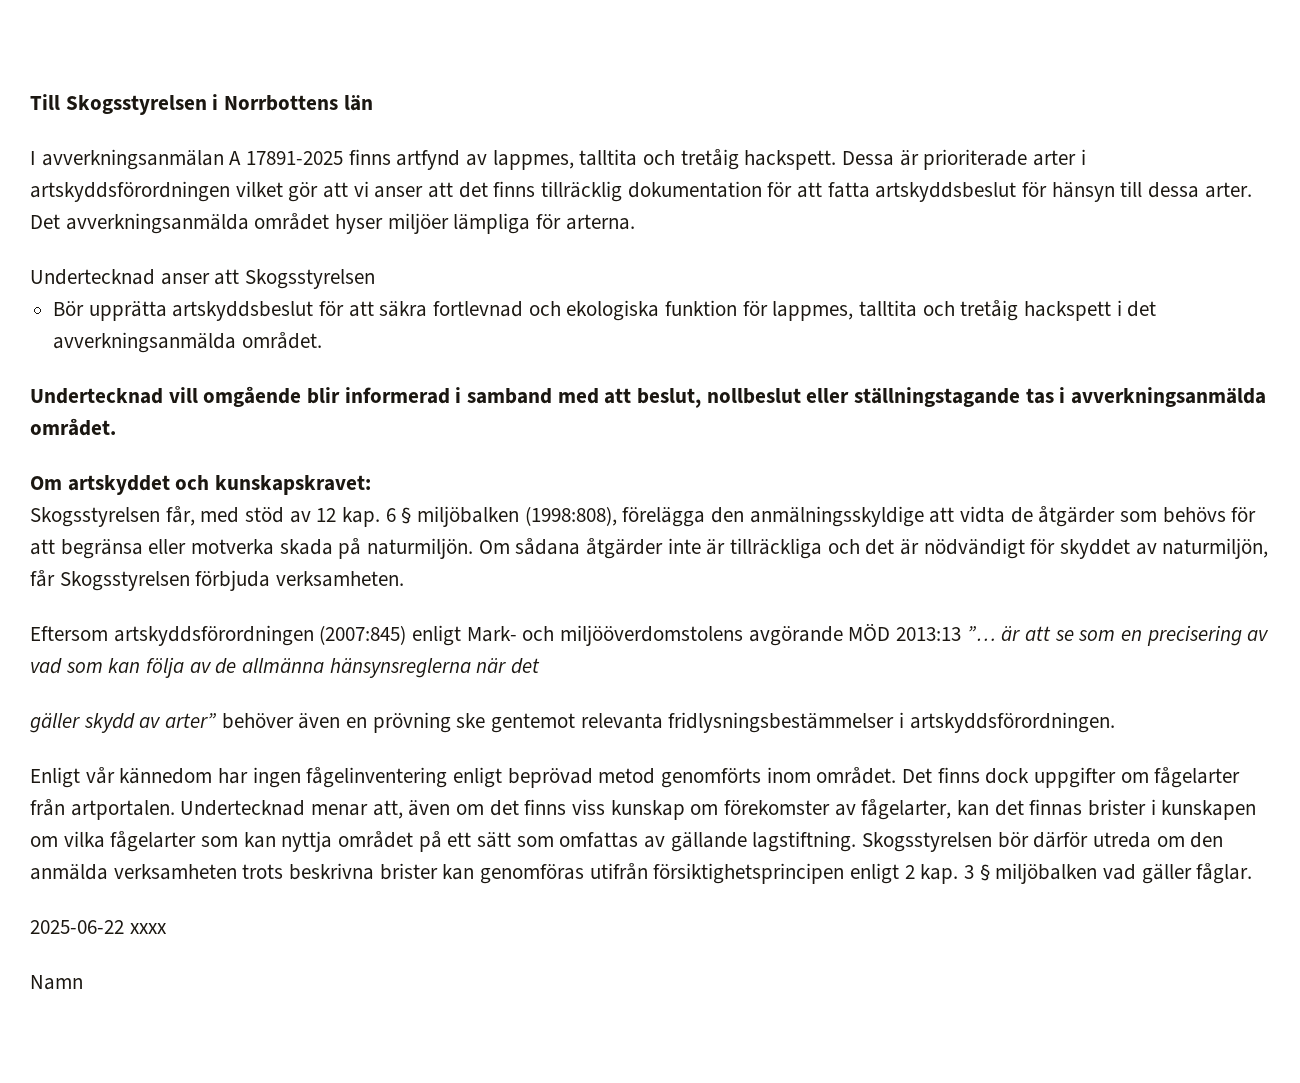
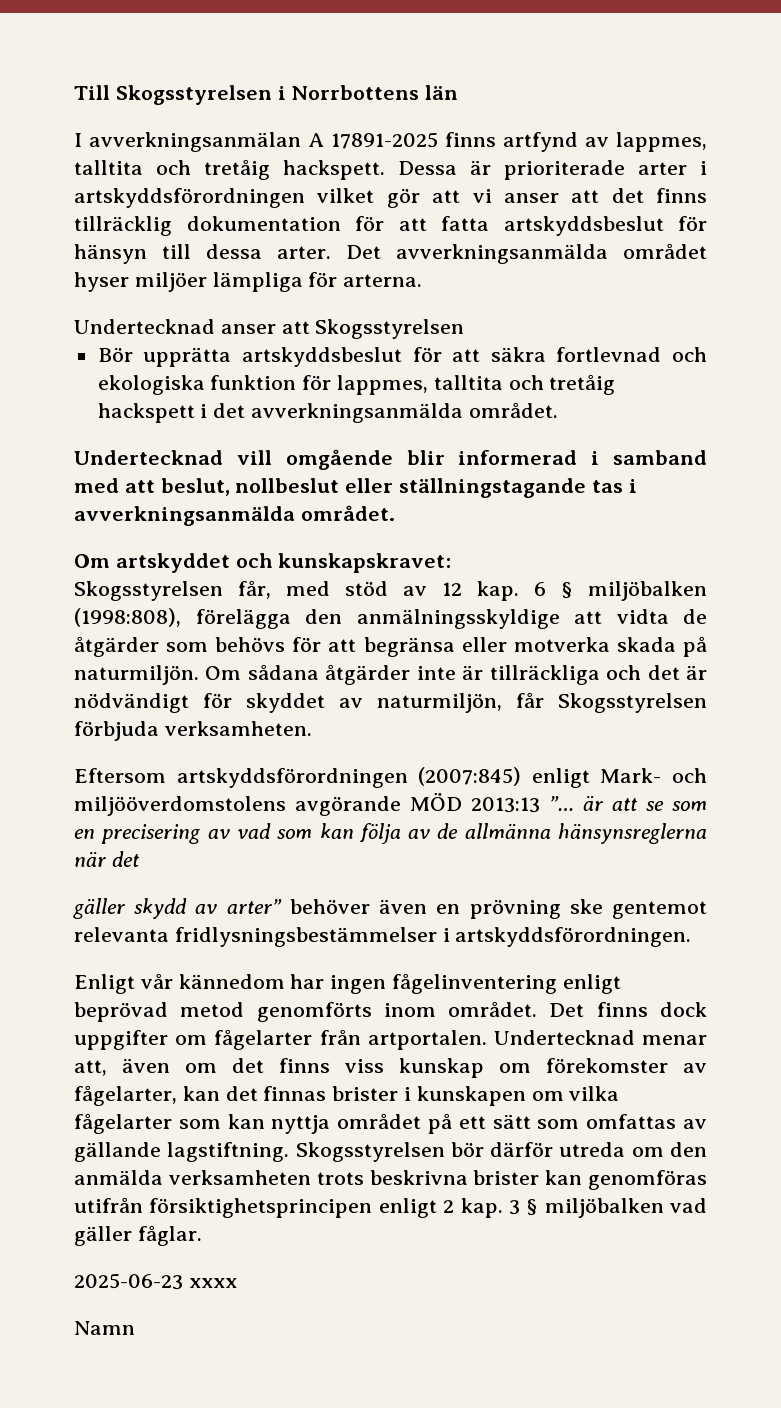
- 2025-06-22 xxxx
+ 2025-06-23 xxxx

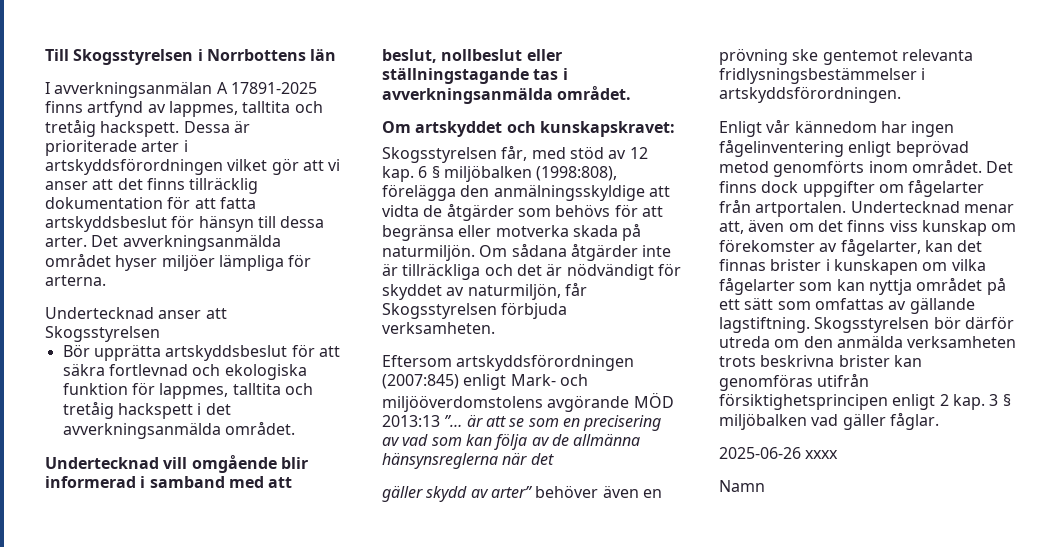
- 2025-06-23 xxxx
+ 2025-06-26 xxxx

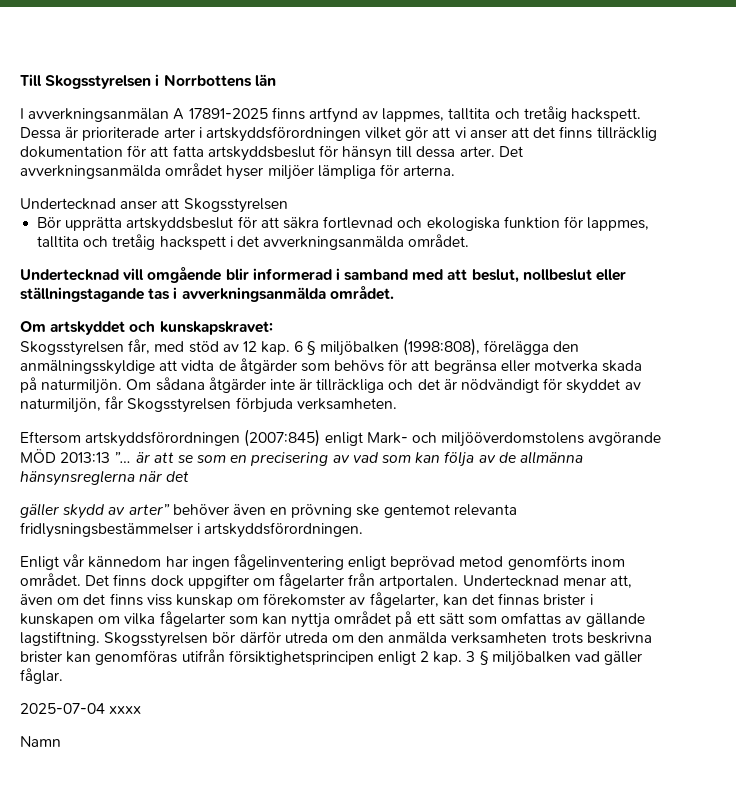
- 2025-06-26 xxxx
+ 2025-07-04 xxxx

